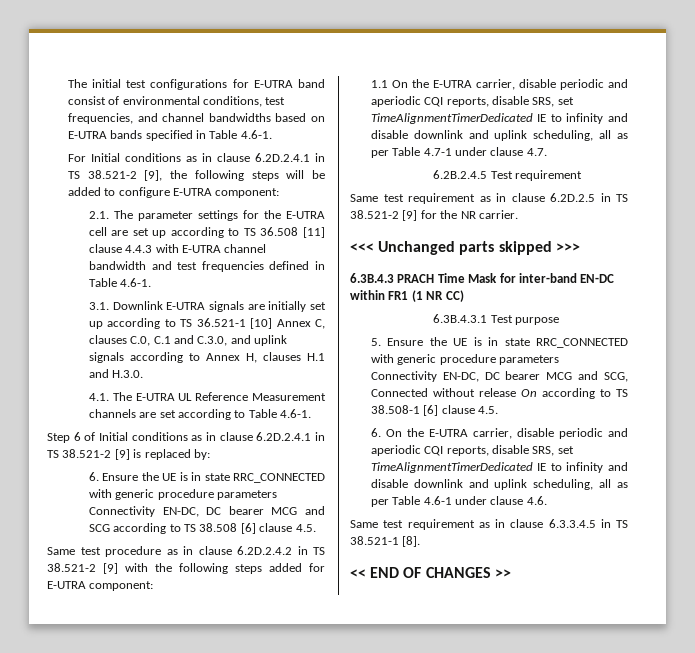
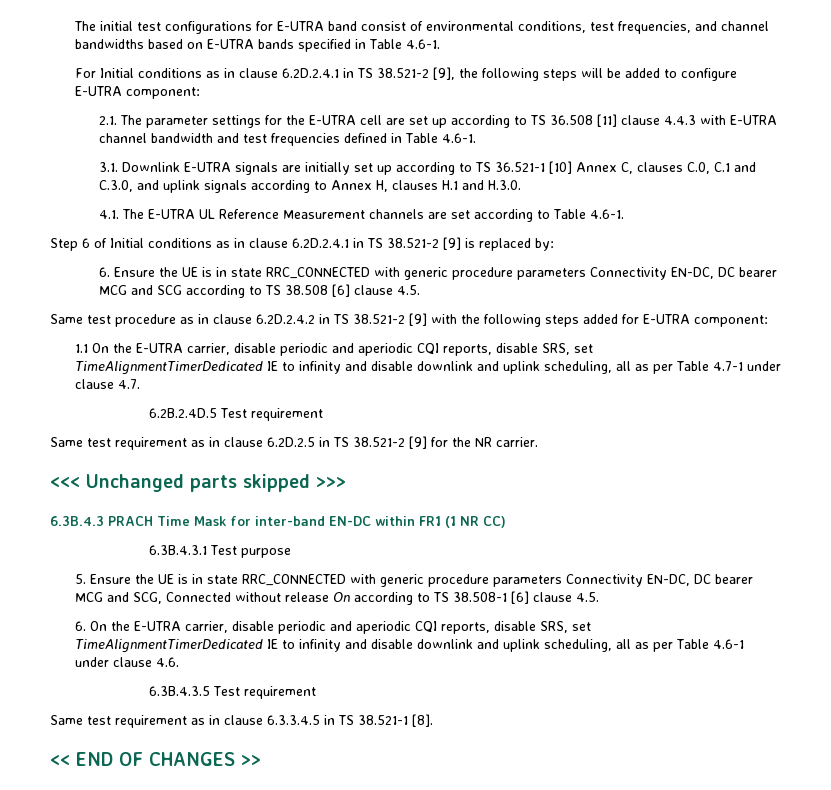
- 6.2B.2.4.5 Test requirement
+ 6.2B.2.4D.5 Test requirement
+ 6.3B.4.3.5 Test requirement

